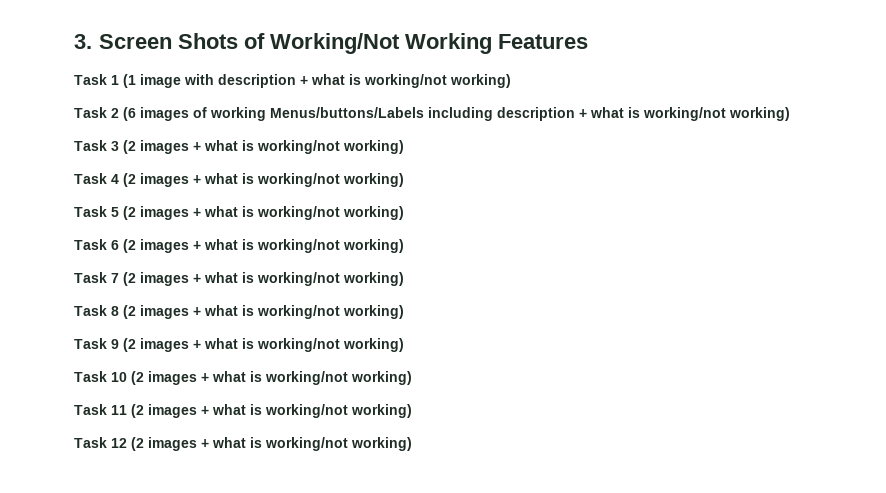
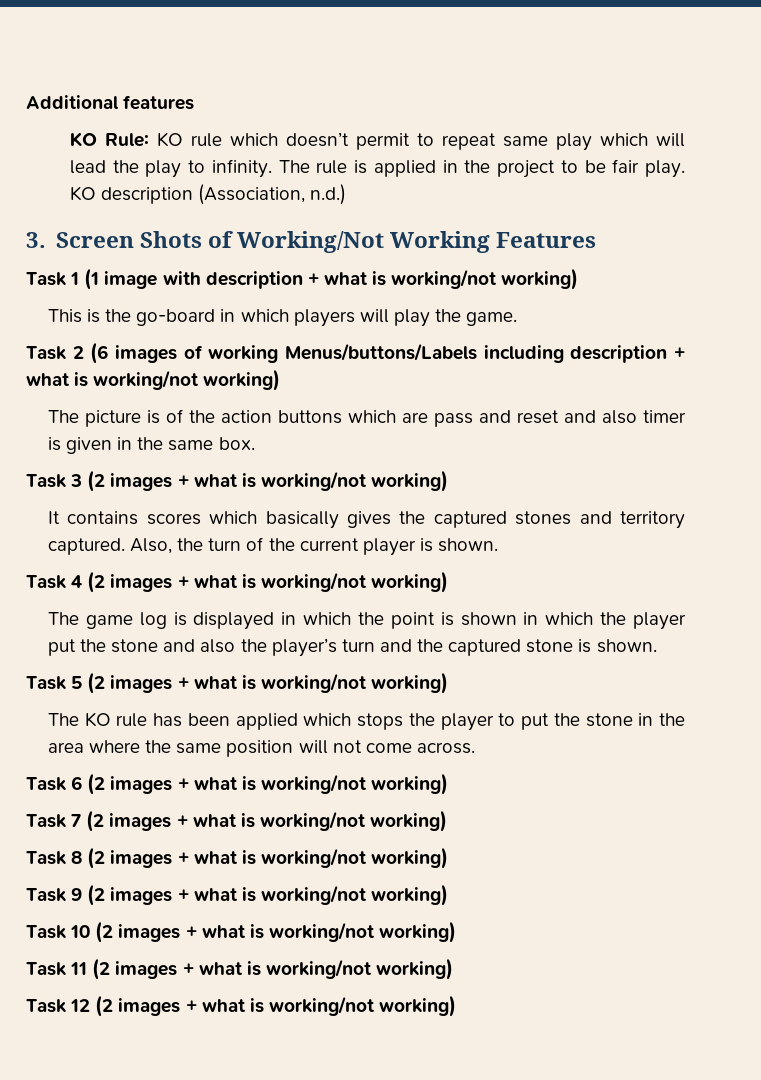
+ Additional features
+ KO Rule: KO rule which doesn’t permit to repeat same play which will lead the play to infinity. The rule is applied in the project to be fair play. KO description (Association, n.d.)
+ This is the go-board in which players will play the game.
+ The picture is of the action buttons which are pass and reset and also timer is given in the same box.
+ It contains scores which basically gives the captured stones and territory captured. Also, the turn of the current player is shown.
+ The game log is displayed in which the point is shown in which the player put the stone and also the player’s turn and the captured stone is shown.
+ The KO rule has been applied which stops the player to put the stone in the area where the same position will not come across.

